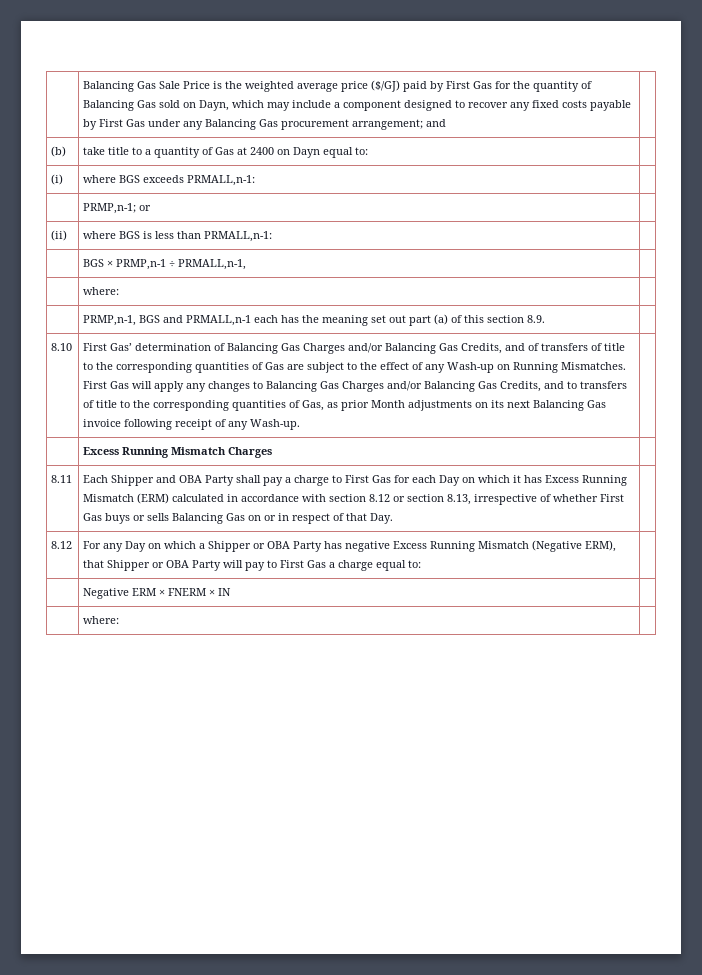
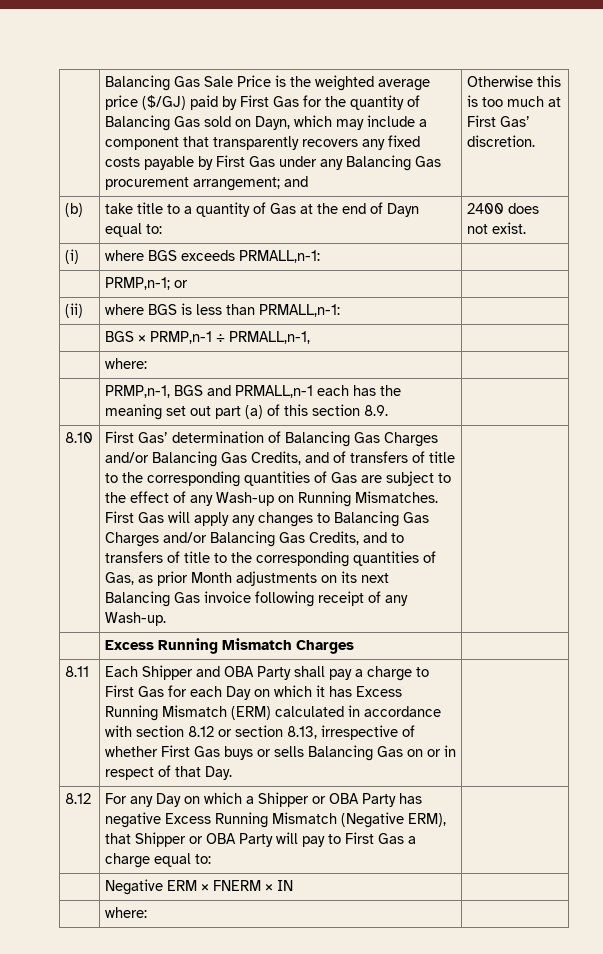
- Balancing Gas Sale Price is the weighted average price ($/GJ) paid by First Gas for the quantity of Balancing Gas sold on Dayn, which may include a component designed to recover any fixed costs payable by First Gas under any Balancing Gas procurement arrangement; and
+ Balancing Gas Sale Price is the weighted average price ($/GJ) paid by First Gas for the quantity of Balancing Gas sold on Dayn, which may include a component that transparently recovers any fixed costs payable by First Gas under any Balancing Gas procurement arrangement; and
+ Otherwise this is too much at First Gas’ discretion.
- (b) | take title to a quantity of Gas at 2400 on Dayn equal to: |
+ (b) | take title to a quantity of Gas at the end of Dayn equal to: | 2400 does not exist.

